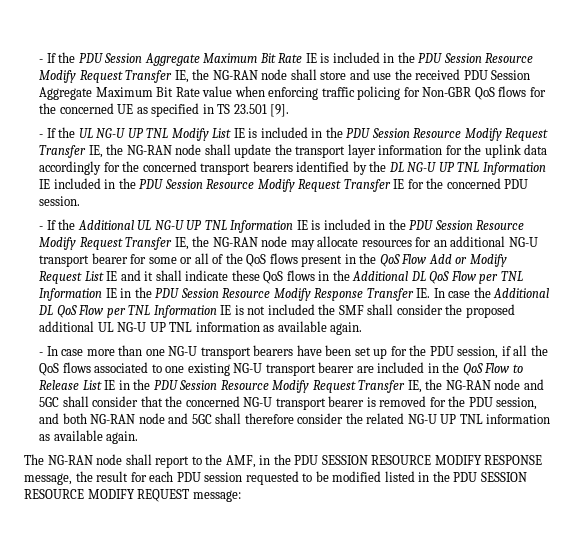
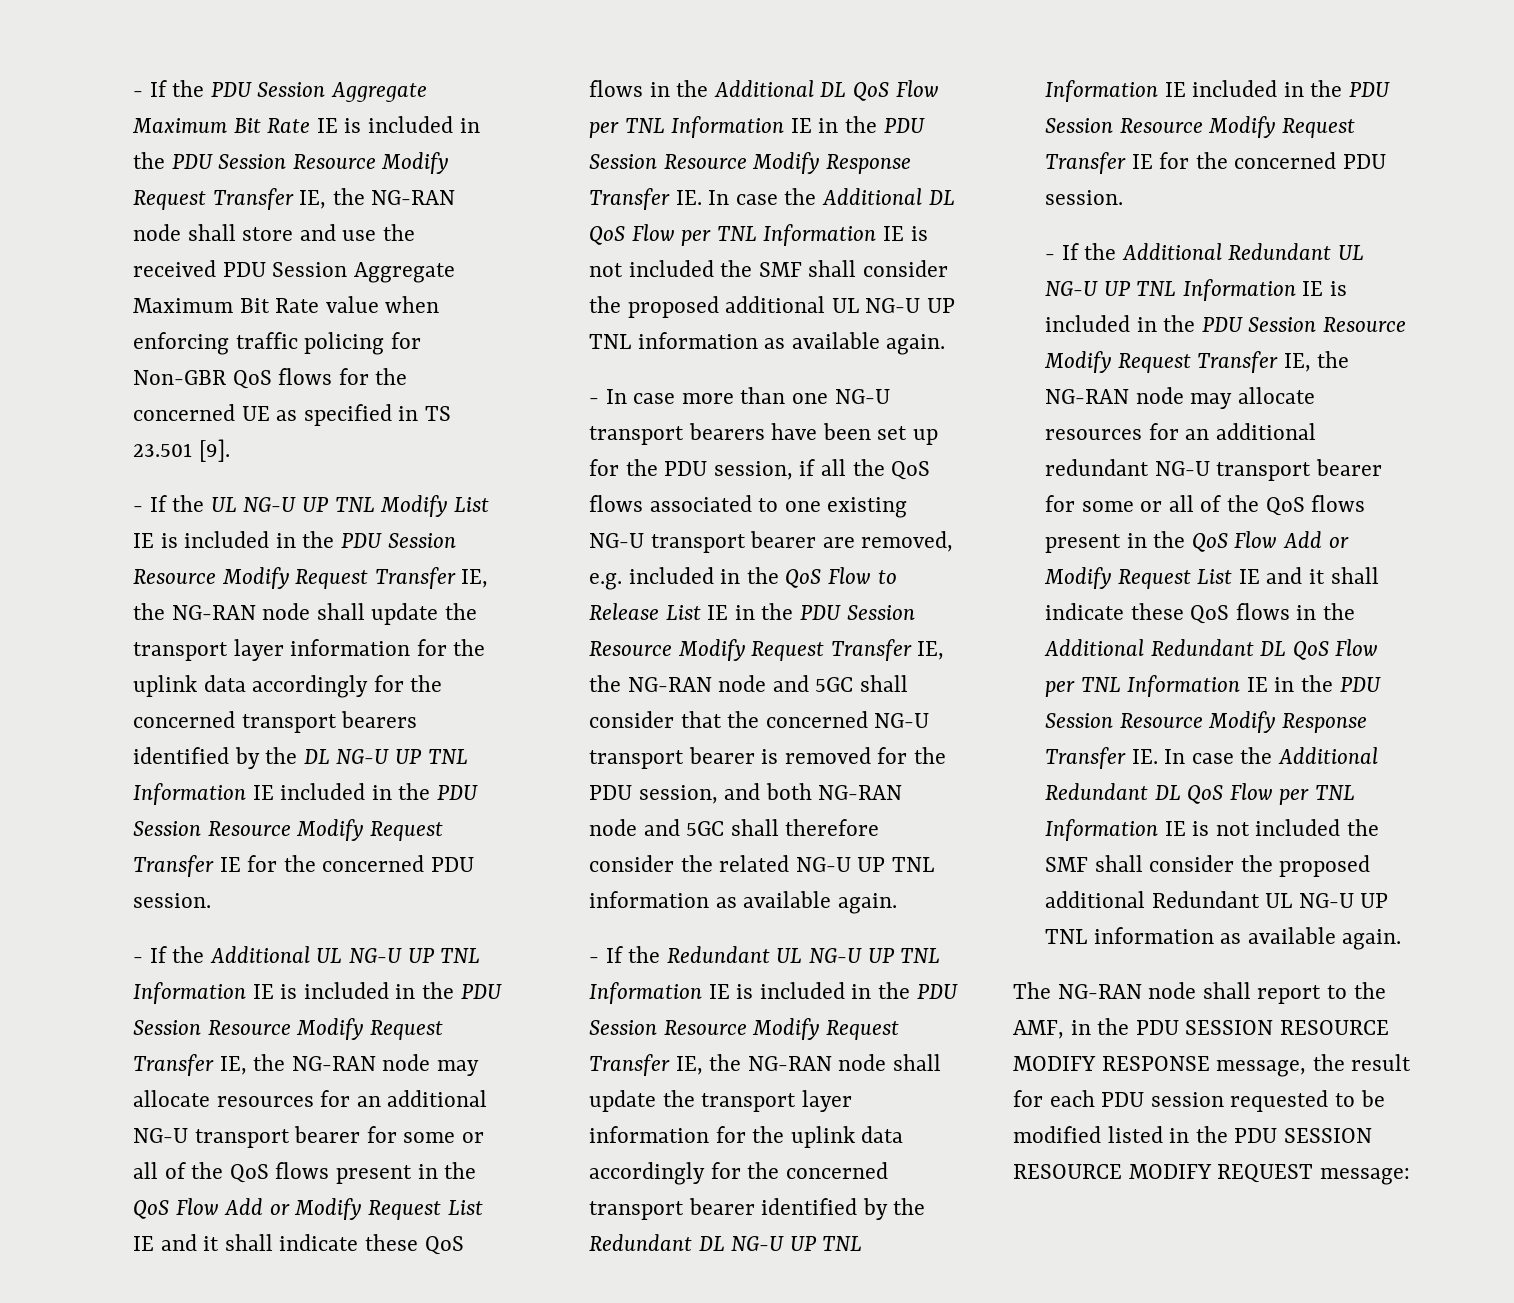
- - In case more than one NG-U transport bearers have been set up for the PDU session, if all the QoS flows associated to one existing NG-U transport bearer are included in the QoS Flow to Release List IE in the PDU Session Resource Modify Request Transfer IE, the NG-RAN node and 5GC shall consider that the concerned NG-U transport bearer is removed for the PDU session, and both NG-RAN node and 5GC shall therefore consider the related NG-U UP TNL information as available again.
+ - In case more than one NG-U transport bearers have been set up for the PDU session, if all the QoS flows associated to one existing NG-U transport bearer are removed, e.g. included in the QoS Flow to Release List IE in the PDU Session Resource Modify Request Transfer IE, the NG-RAN node and 5GC shall consider that the concerned NG-U transport bearer is removed for the PDU session, and both NG-RAN node and 5GC shall therefore consider the related NG-U UP TNL information as available again.
+ - If the Redundant UL NG-U UP TNL Information IE is included in the PDU Session Resource Modify Request Transfer IE, the NG-RAN node shall update the transport layer information for the uplink data accordingly for the concerned transport bearer identified by the Redundant DL NG-U UP TNL Information IE included in the PDU Session Resource Modify Request Transfer IE for the concerned PDU session.
+ - If the Additional Redundant UL NG-U UP TNL Information IE is included in the PDU Session Resource Modify Request Transfer IE, the NG-RAN node may allocate resources for an additional redundant NG-U transport bearer for some or all of the QoS flows present in the QoS Flow Add or Modify Request List IE and it shall indicate these QoS flows in the Additional Redundant DL QoS Flow per TNL Information IE in the PDU Session Resource Modify Response Transfer IE. In case the Additional Redundant DL QoS Flow per TNL Information IE is not included the SMF shall consider the proposed additional Redundant UL NG-U UP TNL information as available again.

